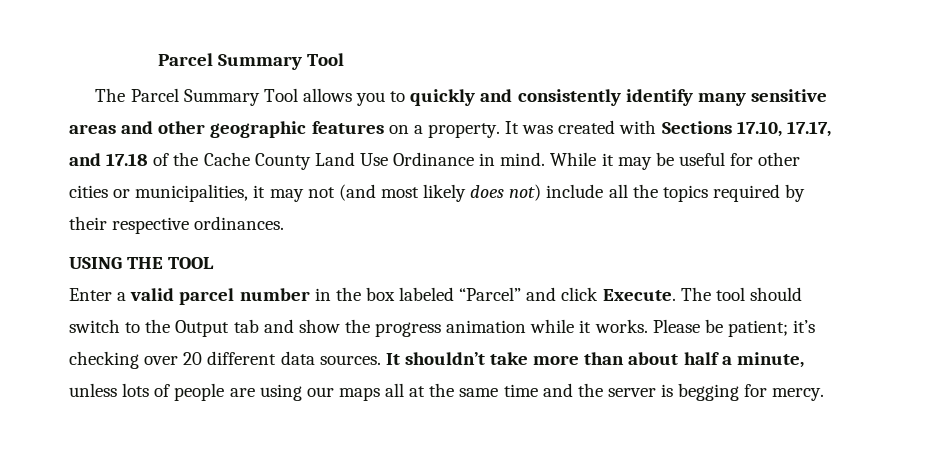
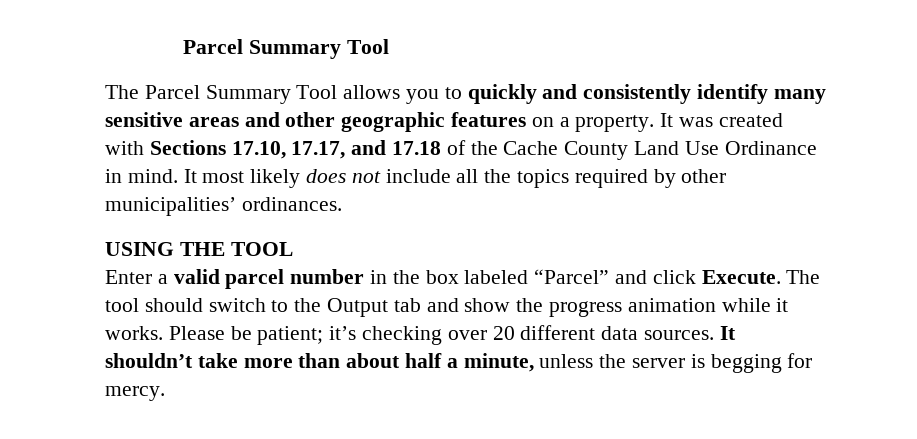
- While it may be useful for other cities or municipalities, it may not (and most likely does not) include all the topics required by their respective ordinances.
+ It most likely does not include all the topics required by other municipalities’ ordinances.
- It shouldn’t take more than about half a minute, unless lots of people are using our maps all at the same time and the server is begging for mercy.
+ It shouldn’t take more than about half a minute, unless the server is begging for mercy.

